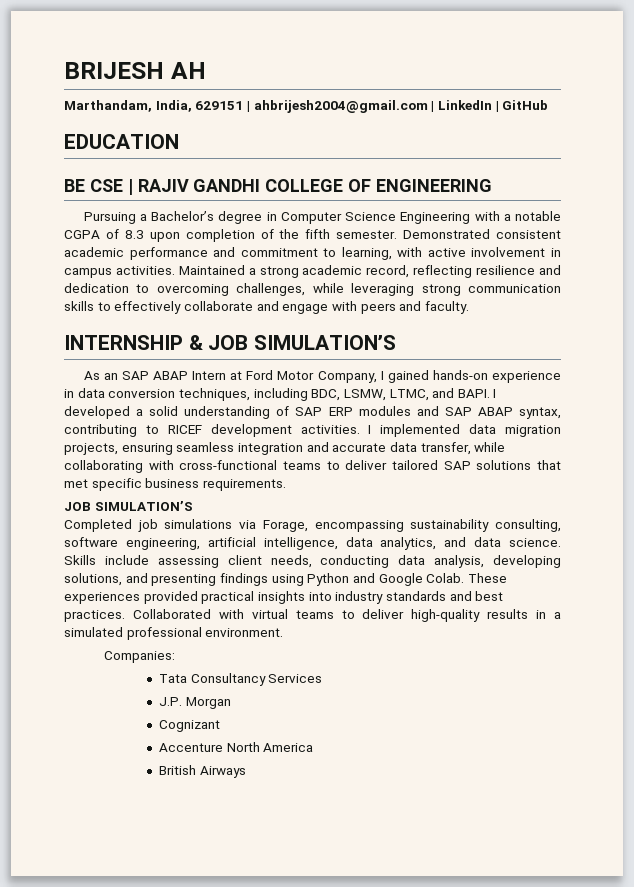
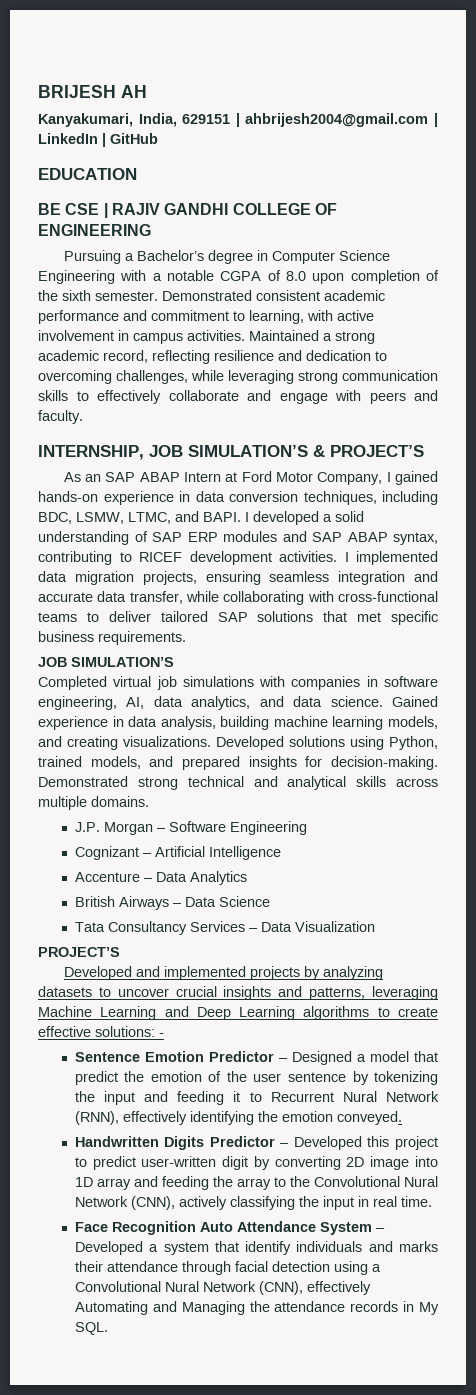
- Marthandam, India, 629151 | ahbrijesh2004@gmail.com | LinkedIn | GitHub
+ Kanyakumari, India, 629151 | ahbrijesh2004@gmail.com | LinkedIn | GitHub
- Pursuing a Bachelor’s degree in Computer Science Engineering with a notable CGPA of 8.3 upon completion of the fifth semester.
+ Pursuing a Bachelor’s degree in Computer Science Engineering with a notable CGPA of 8.0 upon completion of the sixth semester.
- INTERNSHIP & JOB SIMULATION’S
+ INTERNSHIP, JOB SIMULATION’S & PROJECT’S
- Completed job simulations via Forage, encompassing sustainability consulting, software engineering, artificial intelligence, data analytics, and data science.
+ Completed virtual job simulations with companies in software engineering, AI, data analytics, and data science.
- Skills include assessing client needs, conducting data analysis, developing solutions, and presenting findings using Python and Google Colab. These experiences provided practical insights into industry standards and best practices. Collaborated with virtual teams to deliver high-quality results in a simulated professional environment.
- Companies:
- Tata Consultancy Services
- J.P. Morgan
- Cognizant
- Accenture North America
- British Airways
+ Gained experience in data analysis, building machine learning models, and creating visualizations. Developed solutions using Python, trained models, and prepared insights for decision-making. Demonstrated strong technical and analytical skills across multiple domains.
+ J.P. Morgan – Software Engineering
+ Cognizant – Artificial Intelligence
+ Accenture – Data Analytics
+ British Airways – Data Science
+ Tata Consultancy Services – Data Visualization
+ PROJECT’S
+ Developed and implemented projects by analyzing datasets to uncover crucial insights and patterns, leveraging Machine Learning and Deep Learning algorithms to create effective solutions: -
+ Sentence Emotion Predictor – Designed a model that predict the emotion of the user sentence by tokenizing the input and feeding it to Recurrent Nural Network (RNN), effectively identifying the emotion conveyed.
+ Handwritten Digits Predictor – Developed this project to predict user-written digit by converting 2D image into 1D array and feeding the array to the Convolutional Nural Network (CNN), actively classifying the input in real time.
+ Face Recognition Auto Attendance System – Developed a system that identify individuals and marks their attendance through facial detection using a Convolutional Nural Network (CNN), effectively Automating and Managing the attendance records in My SQL.

